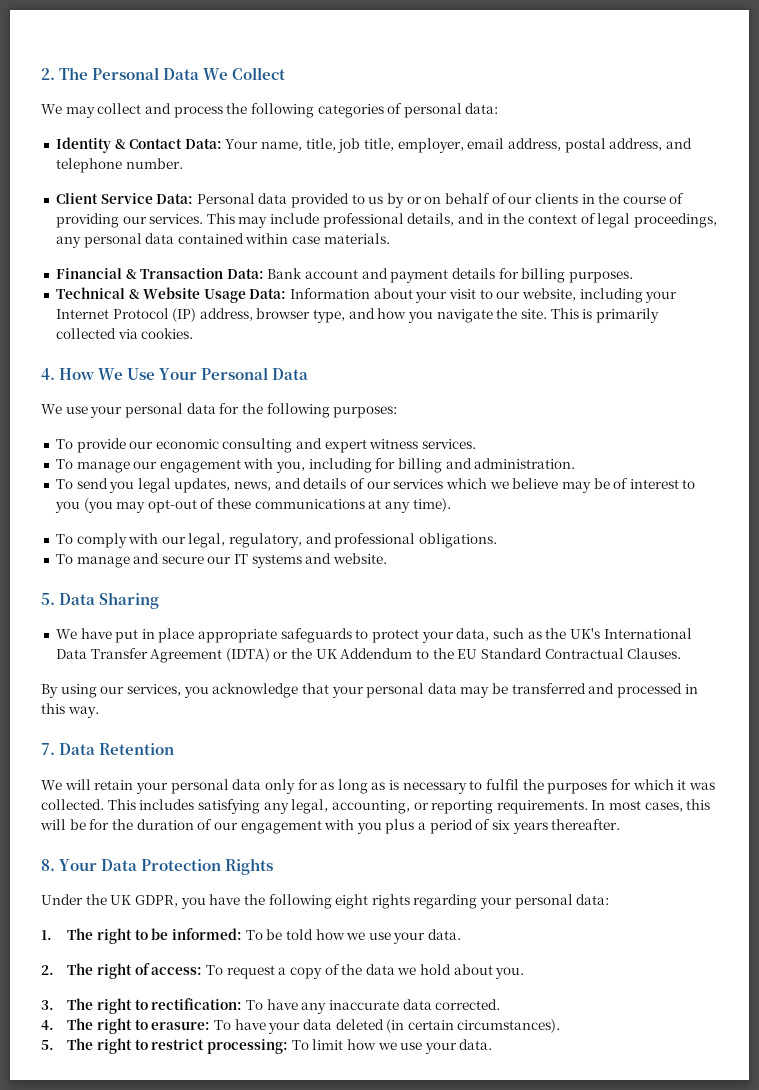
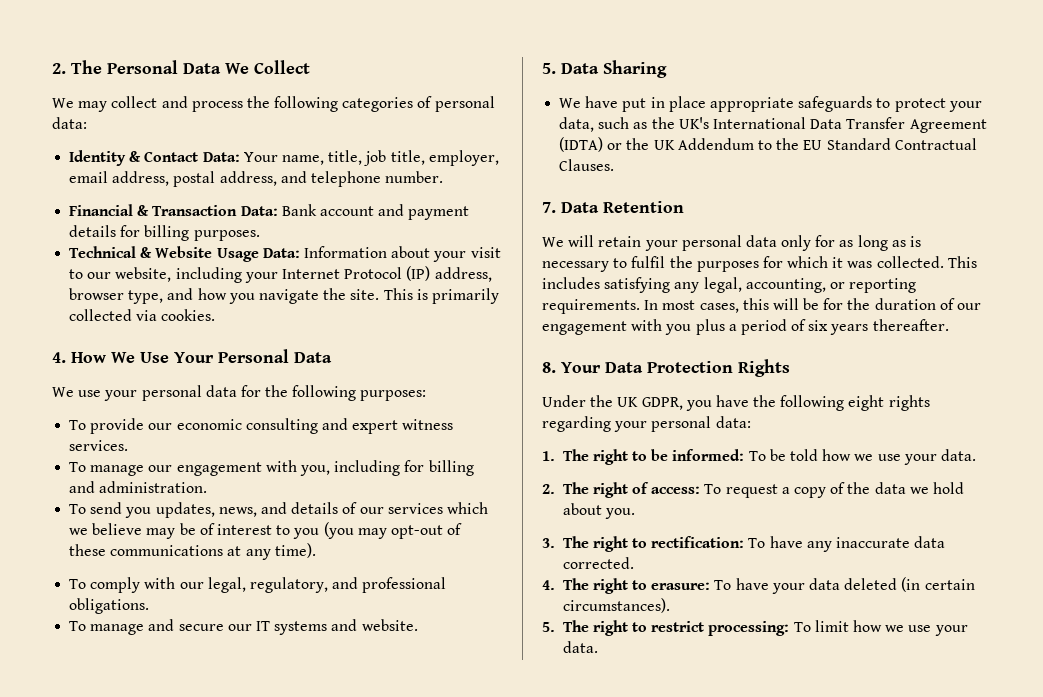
- Client Service Data: Personal data provided to us by or on behalf of our clients in the course of providing our services. This may include professional details, and in the context of legal proceedings, any personal data contained within case materials.
- To send you legal updates, news, and details of our services which we believe may be of interest to you (you may opt-out of these communications at any time).
+ To send you updates, news, and details of our services which we believe may be of interest to you (you may opt-out of these communications at any time).
- By using our services, you acknowledge that your personal data may be transferred and processed in this way.

